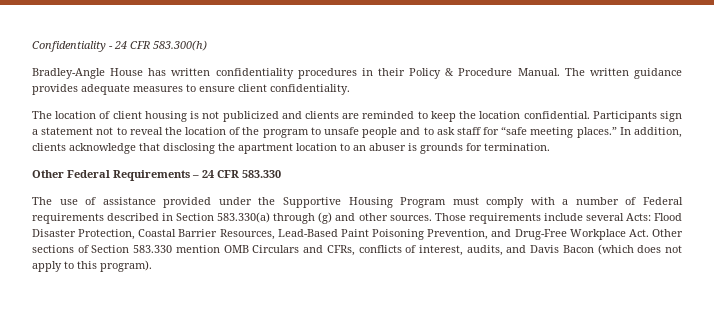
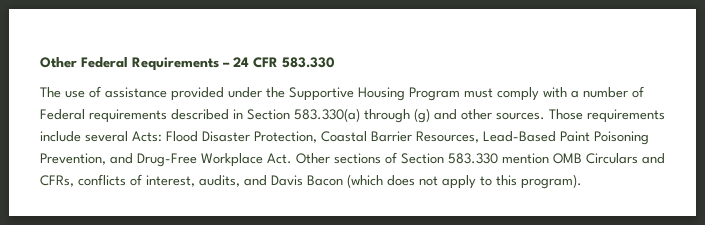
- Confidentiality - 24 CFR 583.300(h)
- Bradley-Angle House has written confidentiality procedures in their Policy & Procedure Manual. The written guidance provides adequate measures to ensure client confidentiality.
- The location of client housing is not publicized and clients are reminded to keep the location confidential. Participants sign a statement not to reveal the location of the program to unsafe people and to ask staff for “safe meeting places.” In addition, clients acknowledge that disclosing the apartment location to an abuser is grounds for termination.

